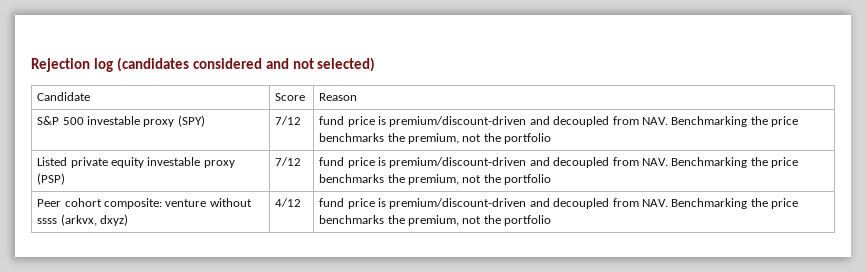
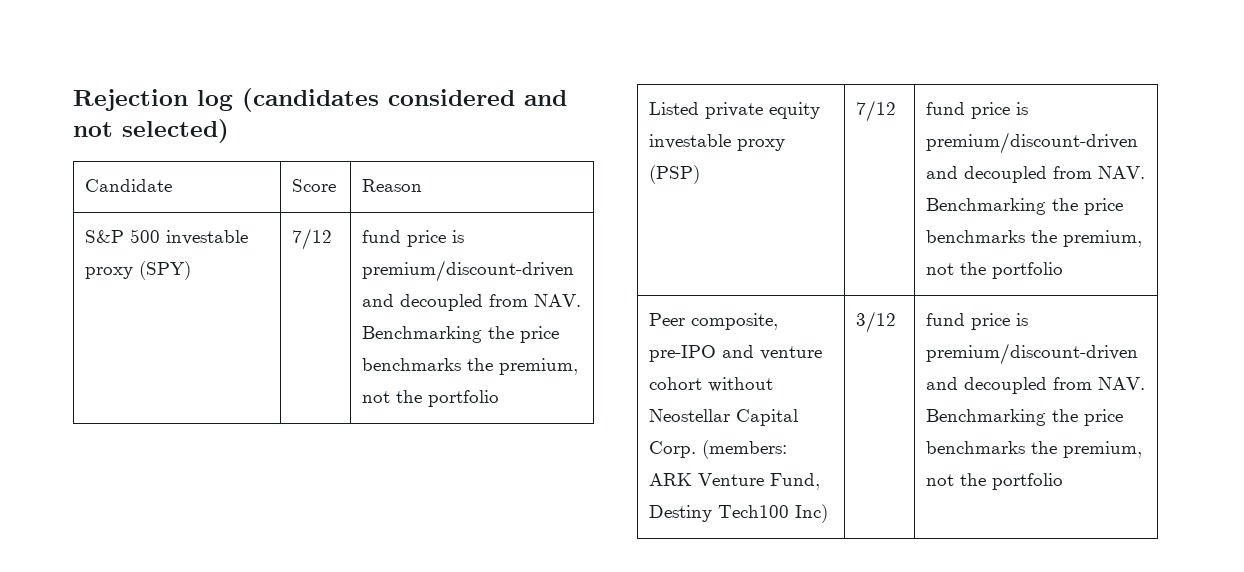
- Peer cohort composite: venture without ssss (arkvx, dxyz) | 4/12 | fund price is premium/discount-driven and decoupled from NAV. Benchmarking the price benchmarks the premium, not the portfolio
+ Peer composite, pre-IPO and venture cohort without Neostellar Capital Corp. (members: ARK Venture Fund, Destiny Tech100 Inc) | 3/12 | fund price is premium/discount-driven and decoupled from NAV. Benchmarking the price benchmarks the premium, not the portfolio

